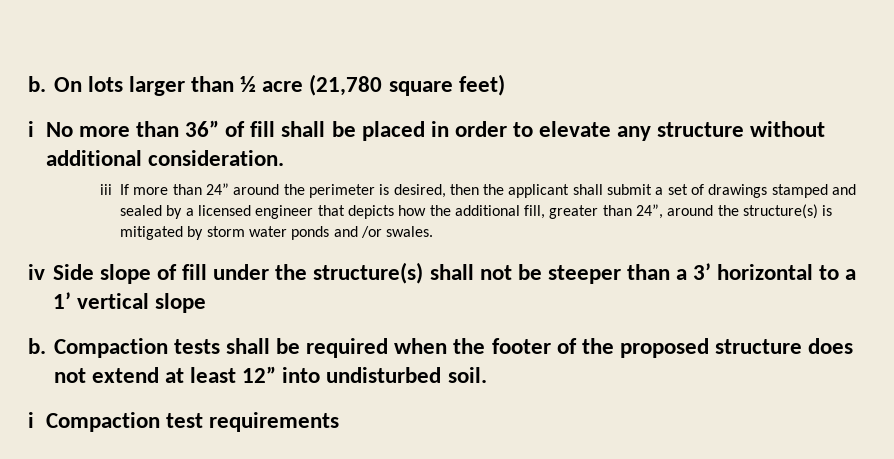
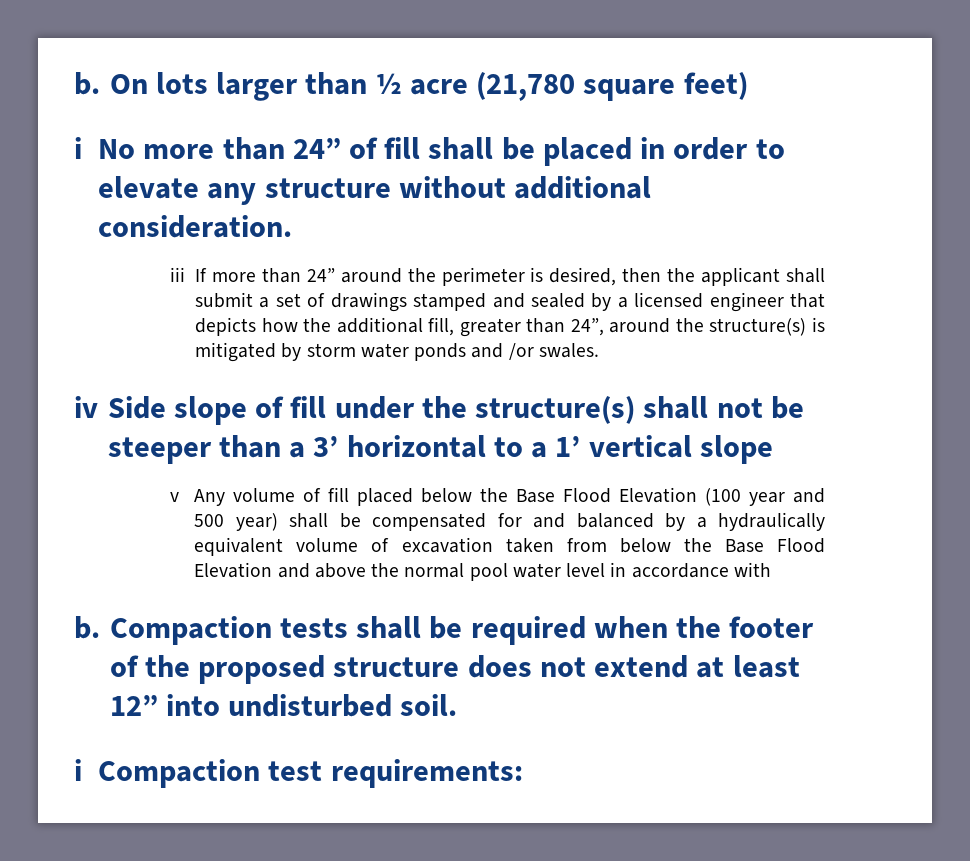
- i No more than 36” of fill shall be placed in order to elevate any structure without additional consideration.
+ i No more than 24” of fill shall be placed in order to elevate any structure without additional consideration.
+ v Any volume of fill placed below the Base Flood Elevation (100 year and 500 year) shall be compensated for and balanced by a hydraulically equivalent volume of excavation taken from below the Base Flood Elevation and above the normal pool water level in accordance with
- i Compaction test requirements
+ i Compaction test requirements:

